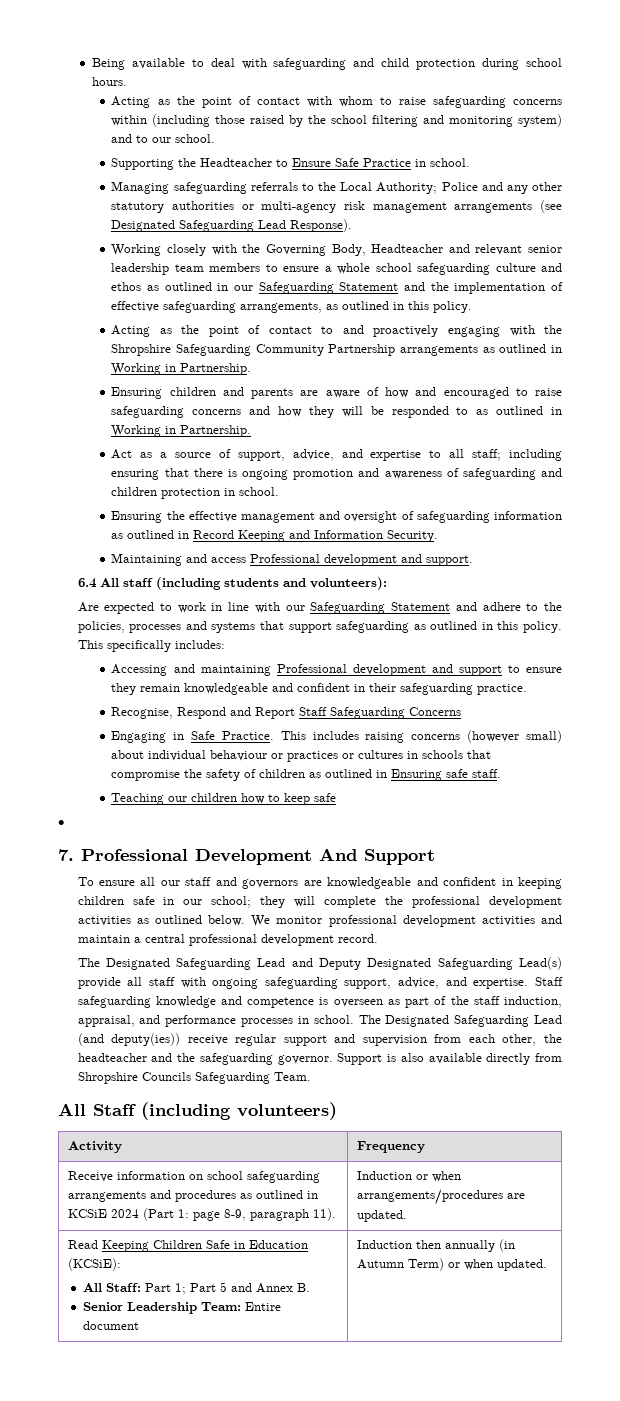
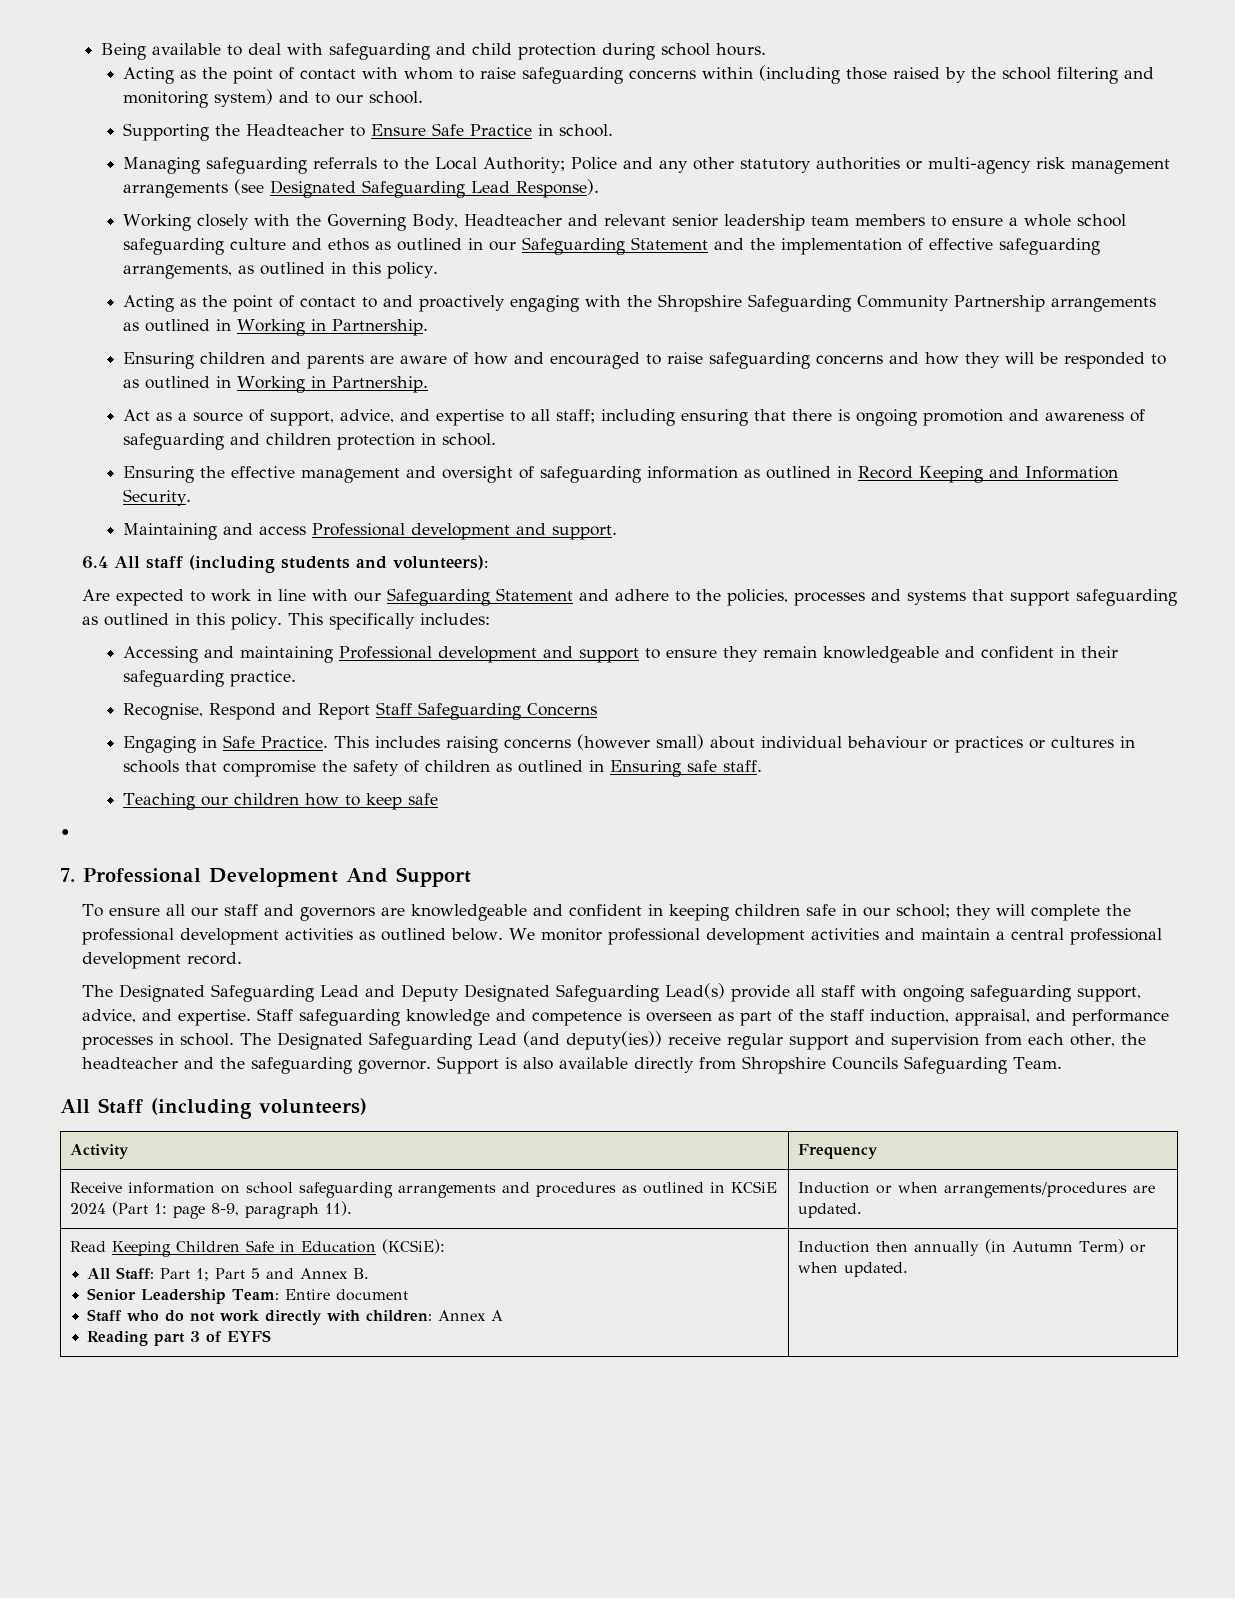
+ Staff who do not work directly with children: Annex A
+ Reading part 3 of EYFS

